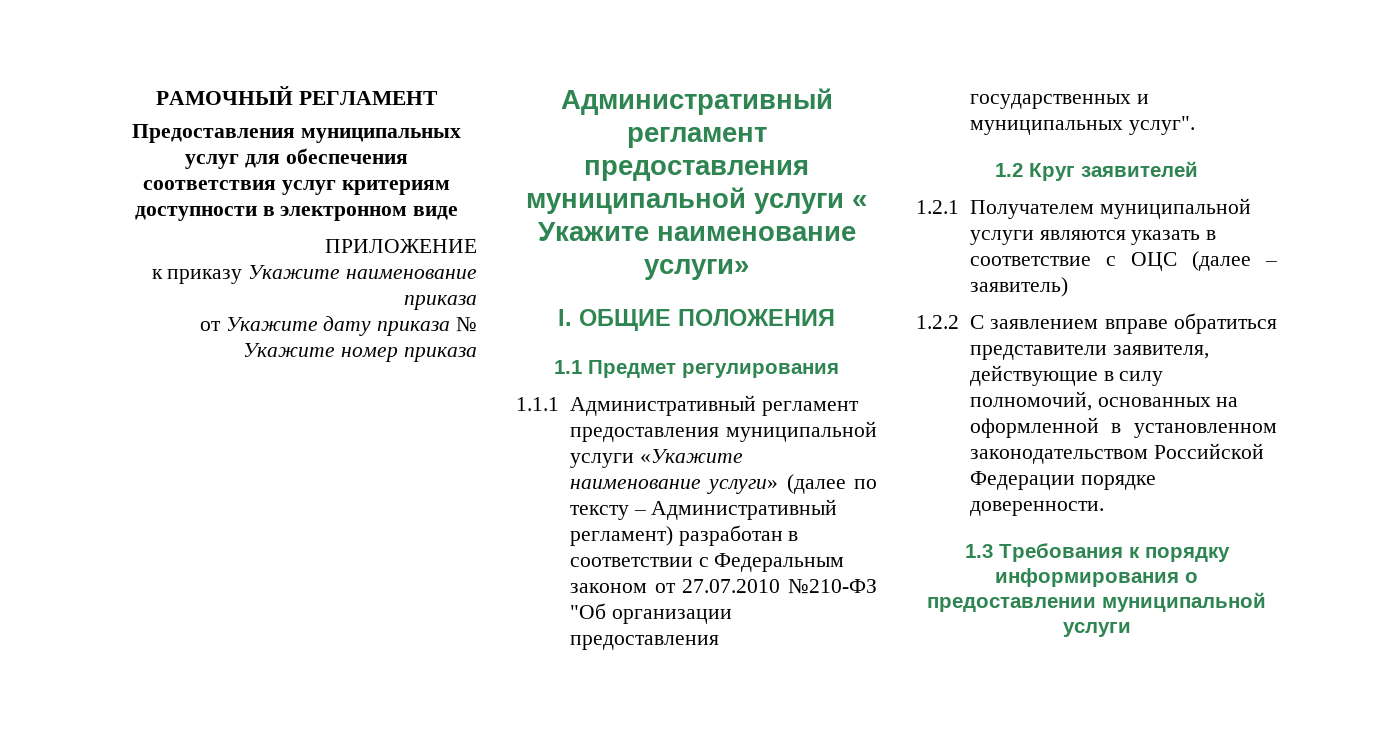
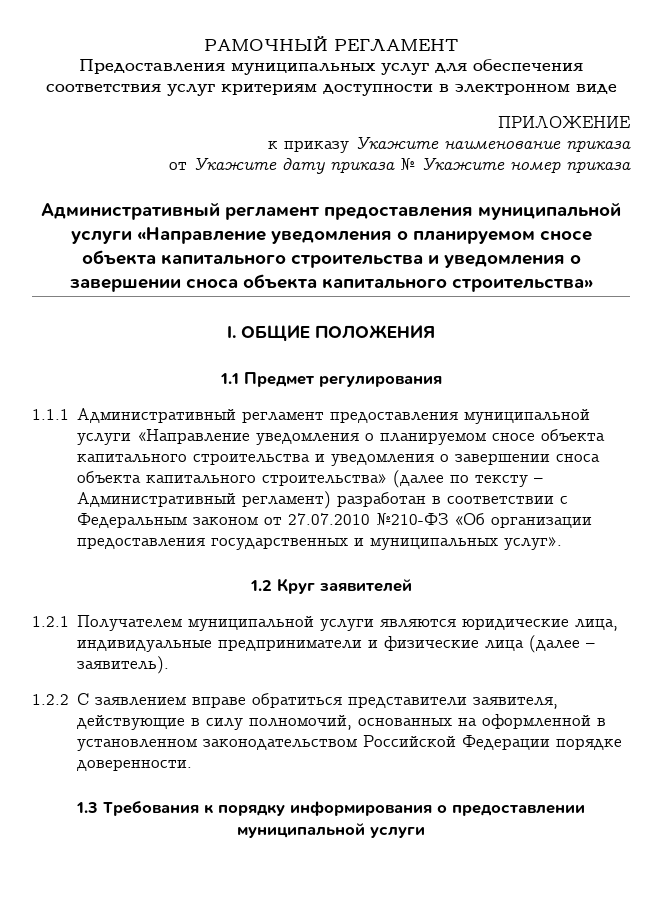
  от Укажите дату приказа № Укажите номер приказа
- Административный регламент предоставления муниципальной услуги « Укажите наименование услуги»
+ Административный регламент предоставления муниципальной услуги «Направление уведомления о планируемом сносе объекта капитального строительства и уведомления о завершении сноса объекта капитального строительства»
- 1.1.1 Административный регламент предоставления муниципальной услуги «Укажите наименование услуги» (далее по тексту – Административный регламент) разработан в соответствии с Федеральным законом от 27.07.2010 №210-ФЗ "Об организации предоставления государственных и муниципальных услуг".
+ 1.1.1 Административный регламент предоставления муниципальной услуги «Направление уведомления о планируемом сносе объекта капитального строительства и уведомления о завершении сноса объекта капитального строительства» (далее по тексту – Административный регламент) разработан в соответствии с Федеральным законом от 27.07.2010 №210-ФЗ «Об организации предоставления государственных и муниципальных услуг».
- 1.2.1 Получателем муниципальной услуги являются указать в соответствие с ОЦС (далее – заявитель)
+ 1.2.1 Получателем муниципальной услуги являются юридические лица, индивидуальные предприниматели и физические лица (далее – заявитель).

